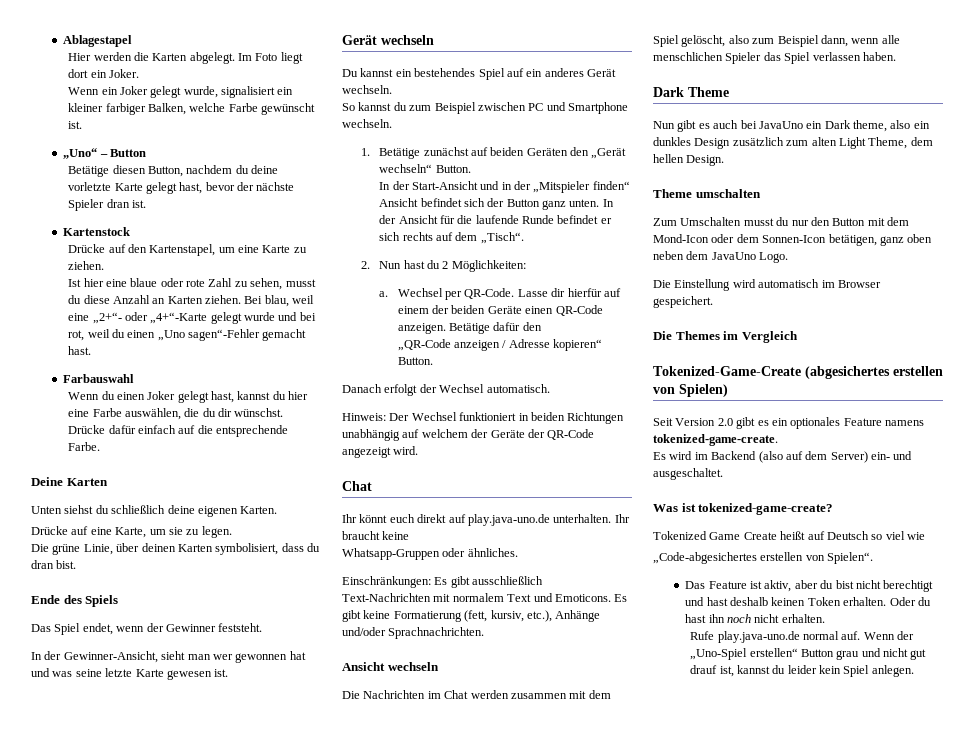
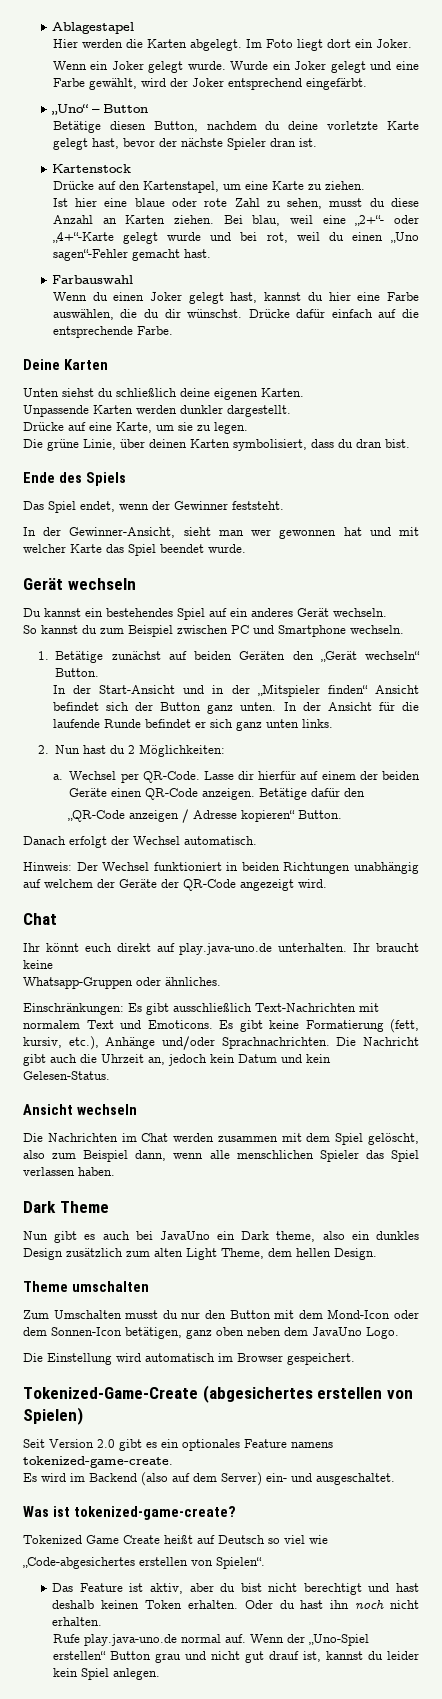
- Wenn ein Joker gelegt wurde, signalisiert ein kleiner farbiger Balken, welche Farbe gewünscht ist.
+ Wenn ein Joker gelegt wurde. Wurde ein Joker gelegt und eine Farbe gewählt, wird der Joker entsprechend eingefärbt.
+ Unpassende Karten werden dunkler dargestellt.
- In der Gewinner-Ansicht, sieht man wer gewonnen hat und was seine letzte Karte gewesen ist.
+ In der Gewinner-Ansicht, sieht man wer gewonnen hat und mit welcher Karte das Spiel beendet wurde.
- In der Ansicht für die laufende Runde befindet er sich rechts auf dem „Tisch“.
+ In der Ansicht für die laufende Runde befindet er sich ganz unten links.
+ Die Nachricht gibt auch die Uhrzeit an, jedoch kein Datum und kein Gelesen-Status.
- Die Themes im Vergleich

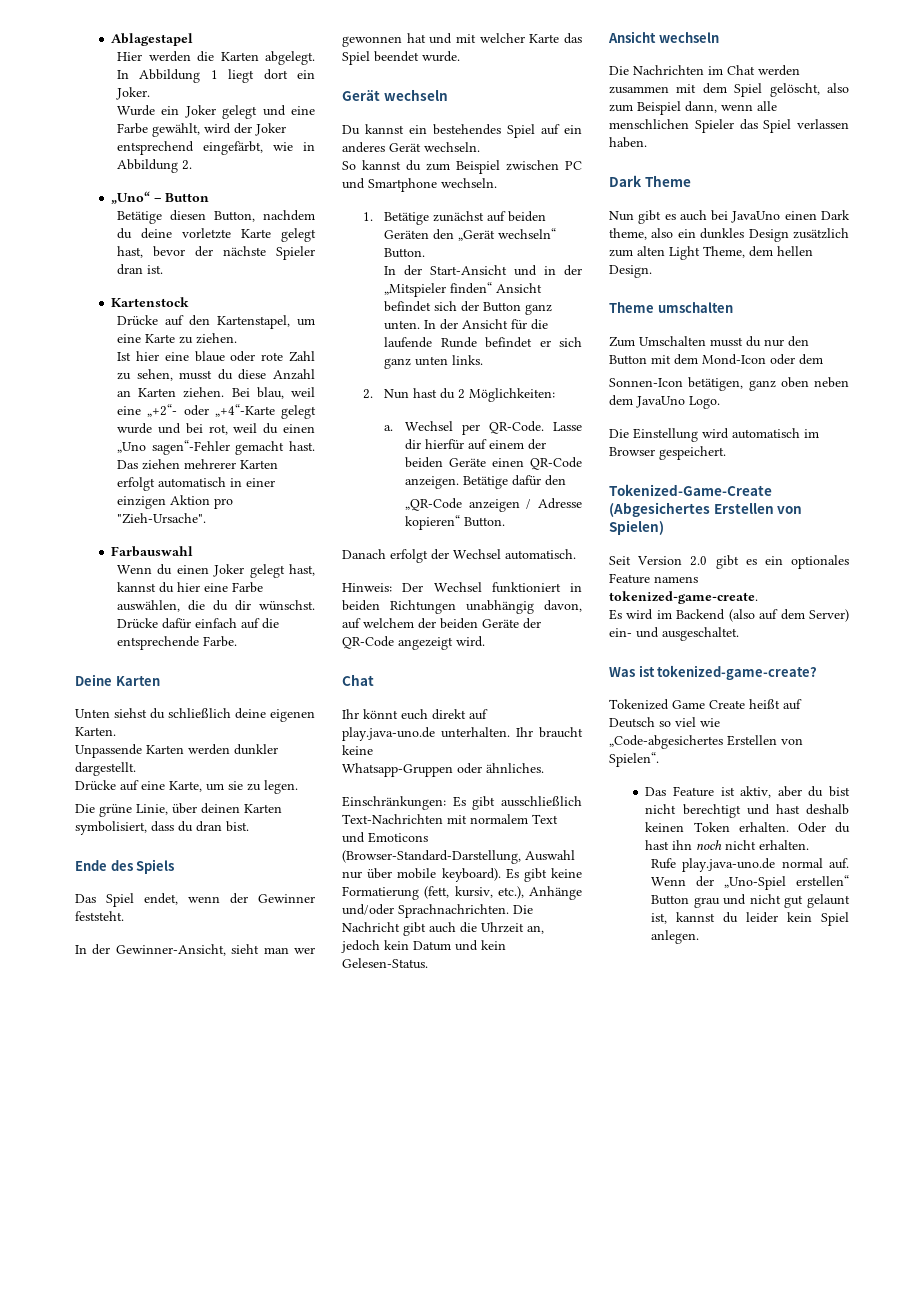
- Im Foto liegt dort ein Joker.
+ In Abbildung 1 liegt dort ein Joker.
- Wenn ein Joker gelegt wurde. Wurde ein Joker gelegt und eine Farbe gewählt, wird der Joker entsprechend eingefärbt.
+ Wurde ein Joker gelegt und eine Farbe gewählt, wird der Joker entsprechend eingefärbt, wie in Abbildung 2.
- Bei blau, weil eine „2+“- oder „4+“-Karte gelegt wurde und bei rot, weil du einen „Uno sagen“-Fehler gemacht hast.
+ Bei blau, weil eine „+2“- oder „+4“-Karte gelegt wurde und bei rot, weil du einen „Uno sagen“-Fehler gemacht hast. Das ziehen mehrerer Karten erfolgt automatisch in einer einzigen Aktion pro "Zieh-Ursache".
- Hinweis: Der Wechsel funktioniert in beiden Richtungen unabhängig auf welchem der Geräte der QR-Code angezeigt wird.
+ Hinweis: Der Wechsel funktioniert in beiden Richtungen unabhängig davon, auf welchem der beiden Geräte der QR-Code angezeigt wird.
- Einschränkungen: Es gibt ausschließlich Text-Nachrichten mit normalem Text und Emoticons.
+ Einschränkungen: Es gibt ausschließlich Text-Nachrichten mit normalem Text und Emoticons (Browser-Standard-Darstellung, Auswahl nur über mobile keyboard).
- Nun gibt es auch bei JavaUno ein Dark theme, also ein dunkles Design zusätzlich zum alten Light Theme, dem hellen Design.
+ Nun gibt es auch bei JavaUno einen Dark theme, also ein dunkles Design zusätzlich zum alten Light Theme, dem hellen Design.
- Zum Umschalten musst du nur den Button mit dem Mond-Icon oder dem Sonnen-Icon betätigen, ganz oben neben dem JavaUno Logo.
+ Zum Umschalten musst du nur den Button mit dem Mond-Icon oder dem
+ Sonnen-Icon betätigen, ganz oben neben dem JavaUno Logo.
- Tokenized-Game-Create (abgesichertes erstellen von Spielen)
+ Tokenized-Game-Create (Abgesichertes Erstellen von Spielen)
- „Code-abgesichertes erstellen von Spielen“.
+ „Code-abgesichertes Erstellen von Spielen“.
- Wenn der „Uno-Spiel erstellen“ Button grau und nicht gut drauf ist, kannst du leider kein Spiel anlegen.
+ Wenn der „Uno-Spiel erstellen“ Button grau und nicht gut gelaunt ist, kannst du leider kein Spiel anlegen.

